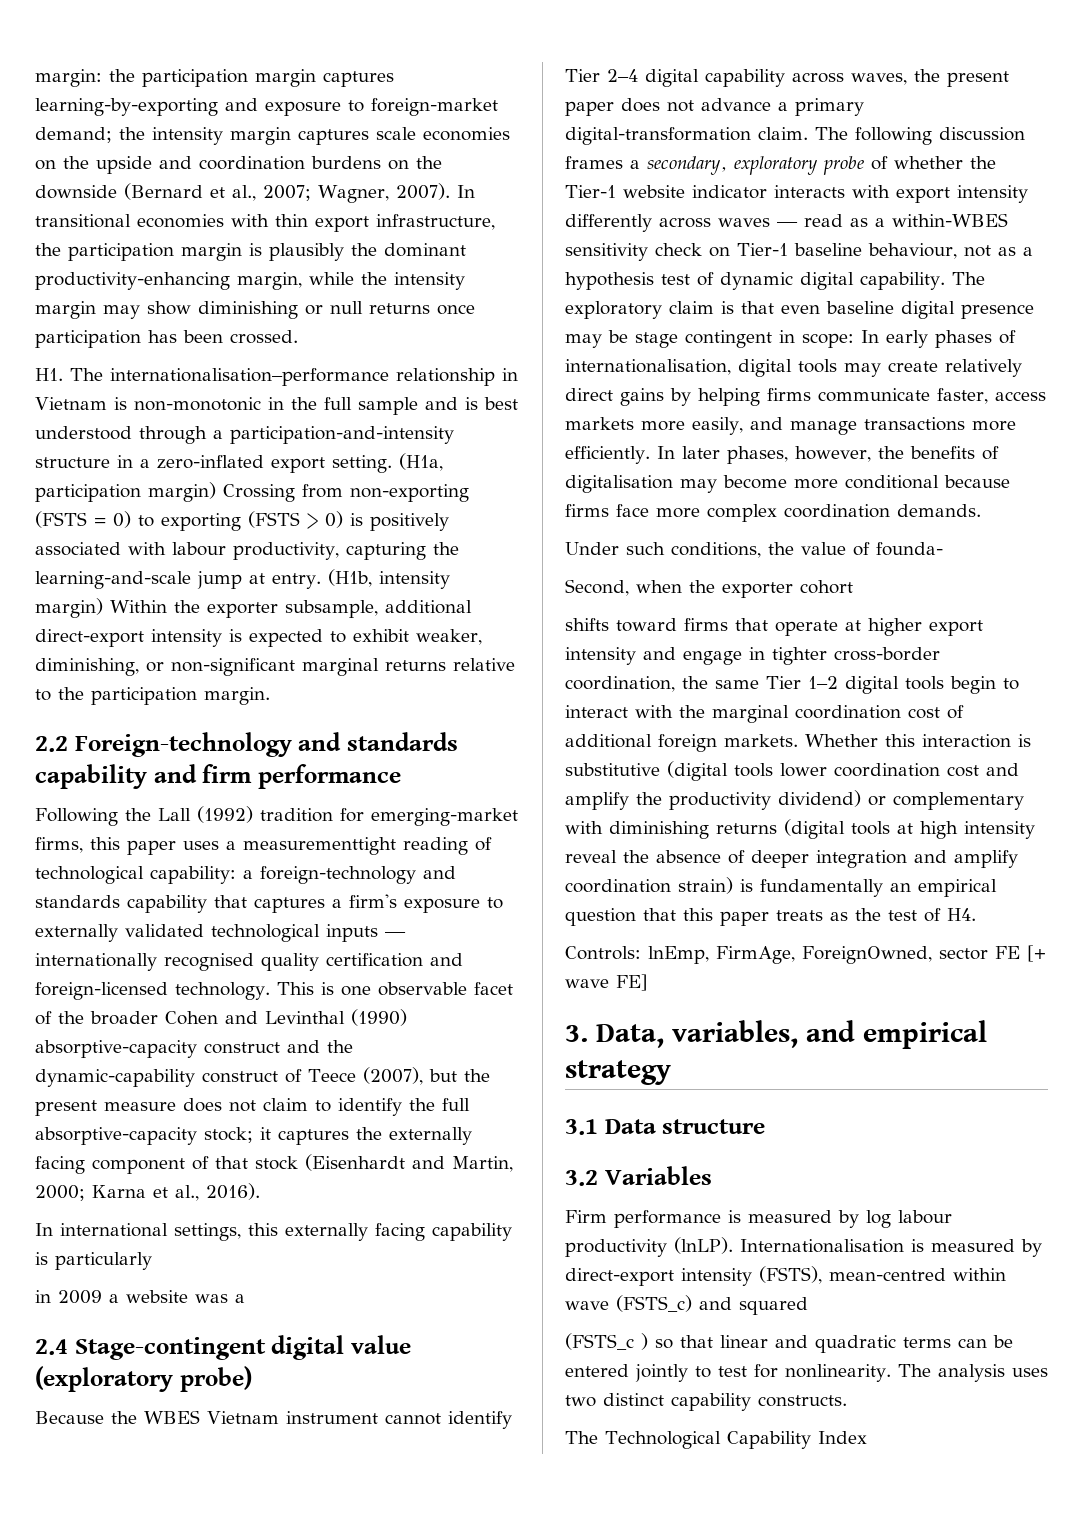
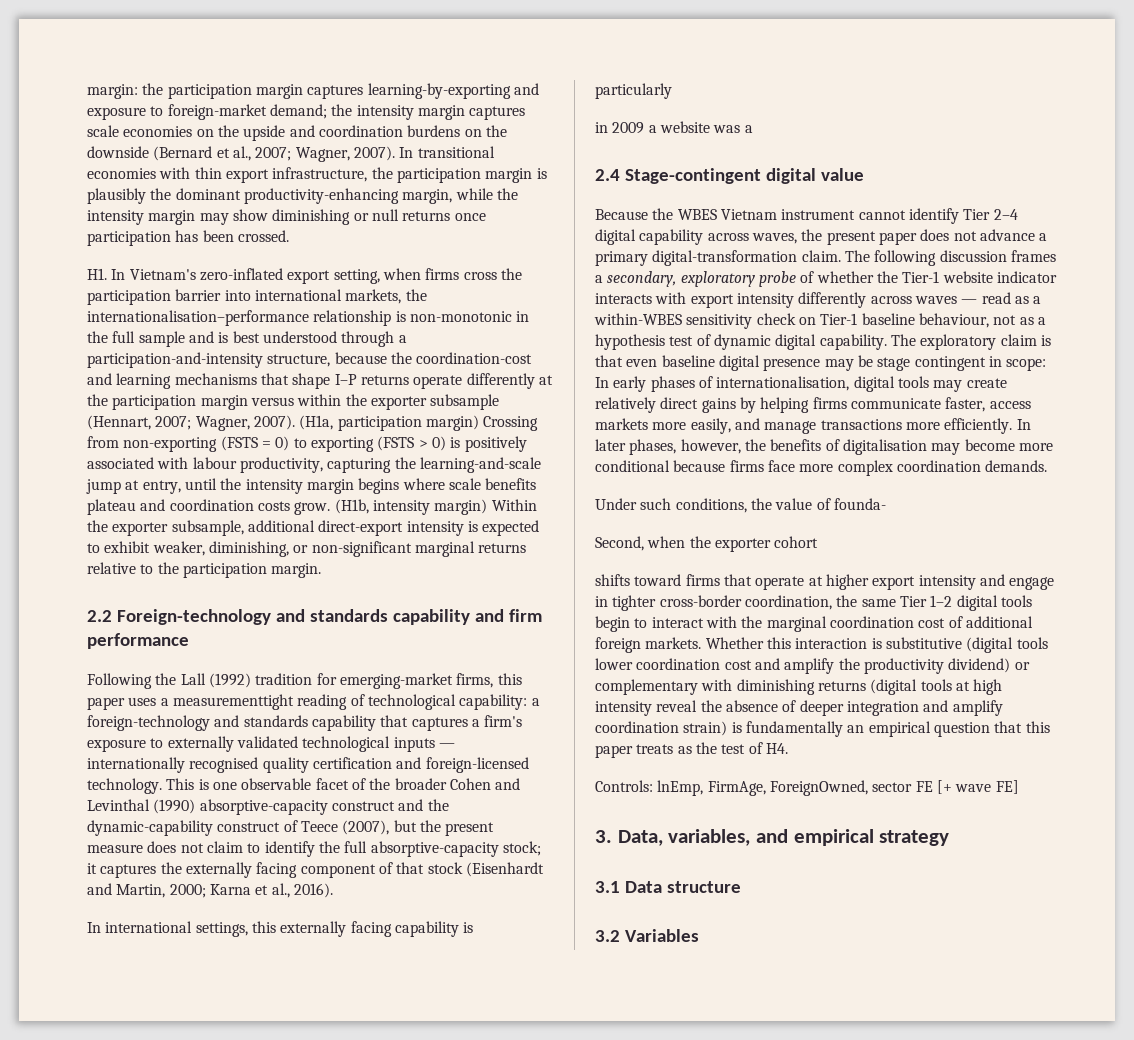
- H1. The internationalisation–performance relationship in Vietnam is non-monotonic in the full sample and is best understood through a participation-and-intensity structure in a zero-inflated export setting.
+ H1. In Vietnam's zero-inflated export setting, when firms cross the participation barrier into international markets, the internationalisation–performance relationship is non-monotonic in the full sample and is best understood through a participation-and-intensity structure, because the coordination-cost and learning mechanisms that shape I–P returns operate differently at the participation margin versus within the exporter subsample (Hennart, 2007; Wagner, 2007).
- (H1a, participation margin) Crossing from non-exporting (FSTS = 0) to exporting (FSTS > 0) is positively associated with labour productivity, capturing the learning-and-scale jump at entry.
+ (H1a, participation margin) Crossing from non-exporting (FSTS = 0) to exporting (FSTS > 0) is positively associated with labour productivity, capturing the learning-and-scale jump at entry, until the intensity margin begins where scale benefits plateau and coordination costs grow.
- 2.4 Stage-contingent digital value (exploratory probe)
+ 2.4 Stage-contingent digital value
- Firm performance is measured by log labour productivity (lnLP). Internationalisation is measured by direct-export intensity (FSTS), mean-centred within wave (FSTS_c) and squared
- (FSTS_c ) so that linear and quadratic terms can be entered jointly to test for nonlinearity. The analysis uses two distinct capability constructs.
- The Technological Capability Index

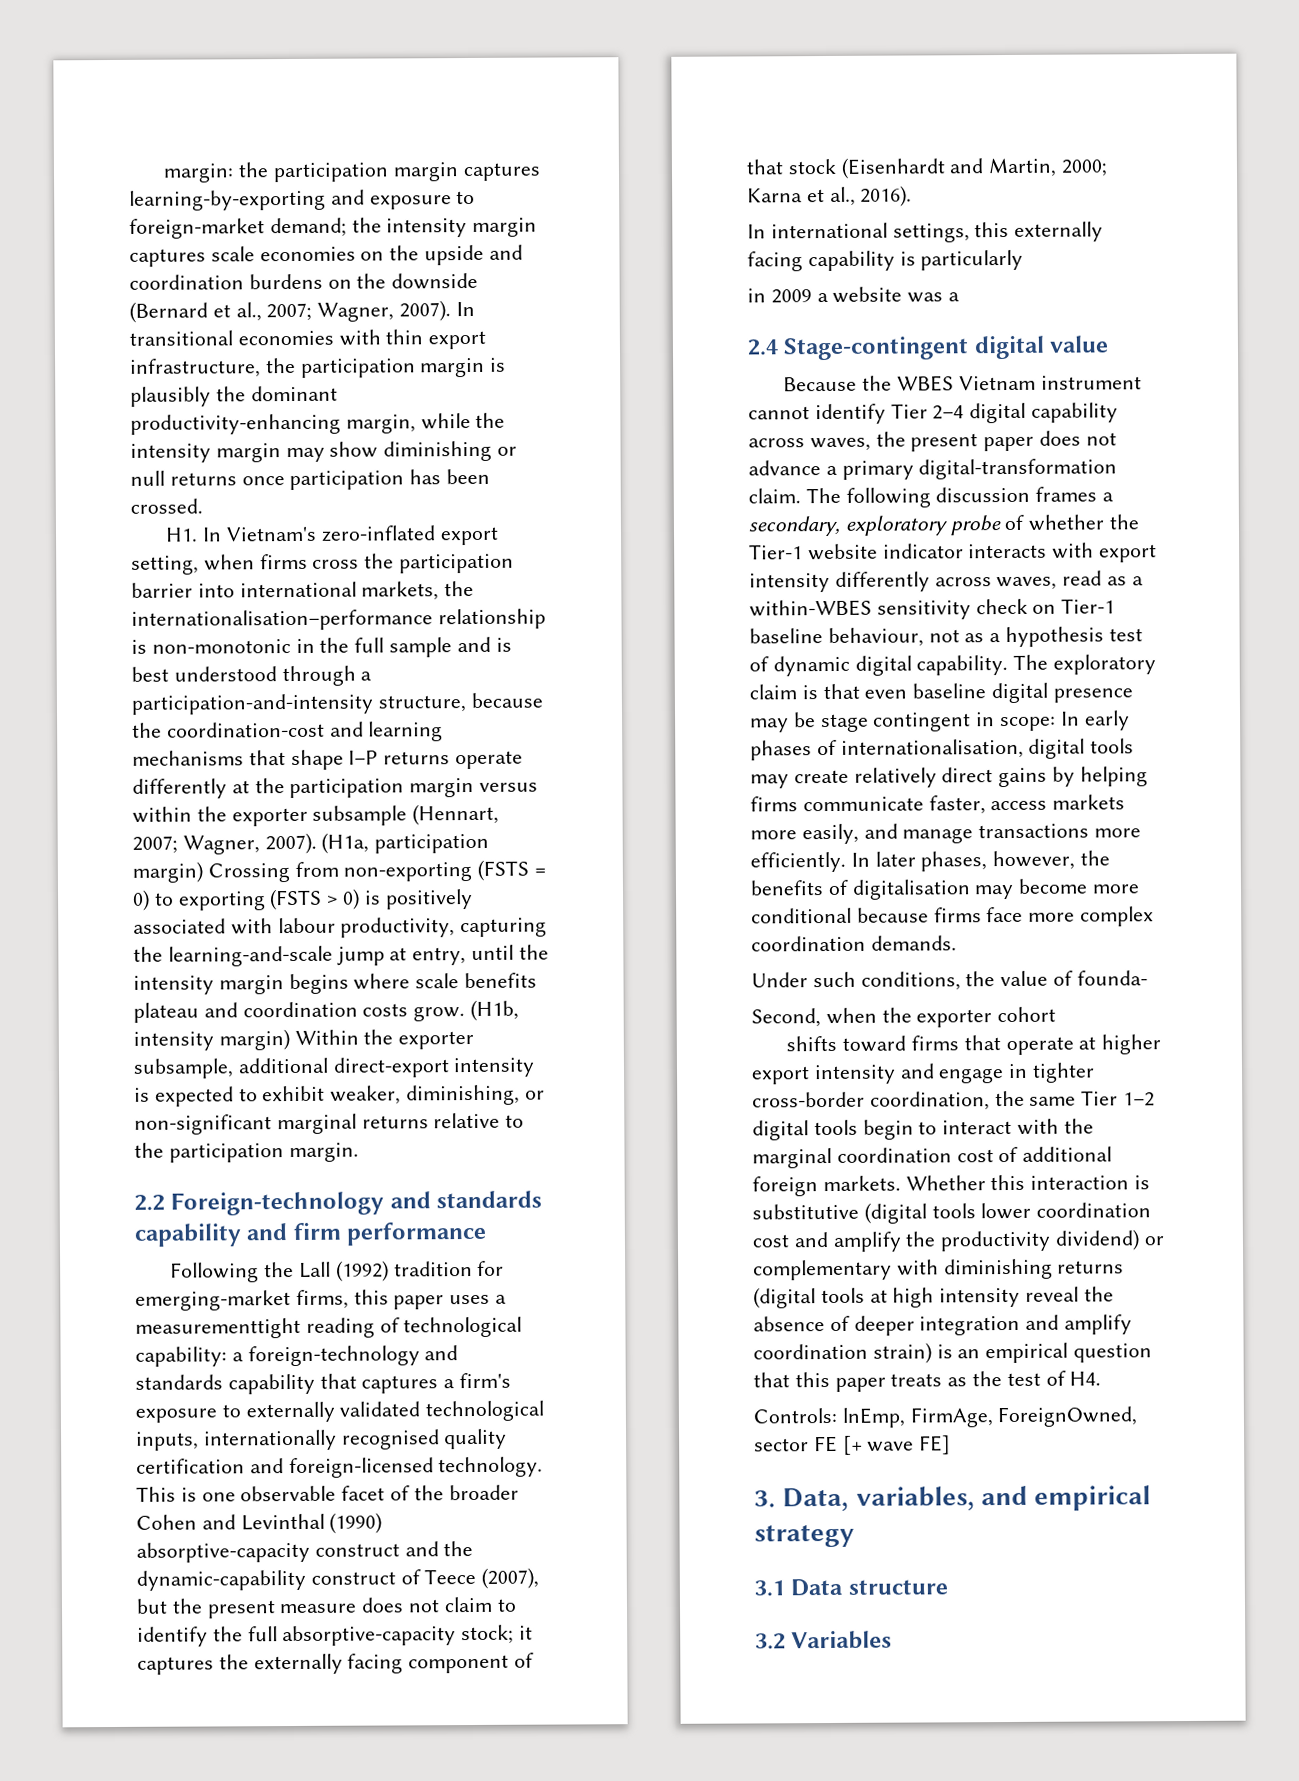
- Following the Lall (1992) tradition for emerging-market firms, this paper uses a measurementtight reading of technological capability: a foreign-technology and standards capability that captures a firm's exposure to externally validated technological inputs — internationally recognised quality certification and foreign-licensed technology.
+ Following the Lall (1992) tradition for emerging-market firms, this paper uses a measurementtight reading of technological capability: a foreign-technology and standards capability that captures a firm's exposure to externally validated technological inputs, internationally recognised quality certification and foreign-licensed technology.
- The following discussion frames a secondary, exploratory probe of whether the Tier-1 website indicator interacts with export intensity differently across waves — read as a within-WBES sensitivity check on Tier-1 baseline behaviour, not as a hypothesis test of dynamic digital capability.
+ The following discussion frames a secondary, exploratory probe of whether the Tier-1 website indicator interacts with export intensity differently across waves, read as a within-WBES sensitivity check on Tier-1 baseline behaviour, not as a hypothesis test of dynamic digital capability.
- Whether this interaction is substitutive (digital tools lower coordination cost and amplify the productivity dividend) or complementary with diminishing returns (digital tools at high intensity reveal the absence of deeper integration and amplify coordination strain) is fundamentally an empirical question that this paper treats as the test of H4.
+ Whether this interaction is substitutive (digital tools lower coordination cost and amplify the productivity dividend) or complementary with diminishing returns (digital tools at high intensity reveal the absence of deeper integration and amplify coordination strain) is an empirical question that this paper treats as the test of H4.

